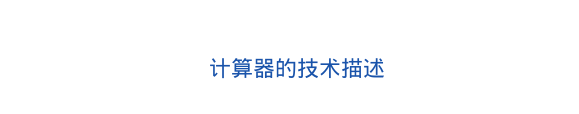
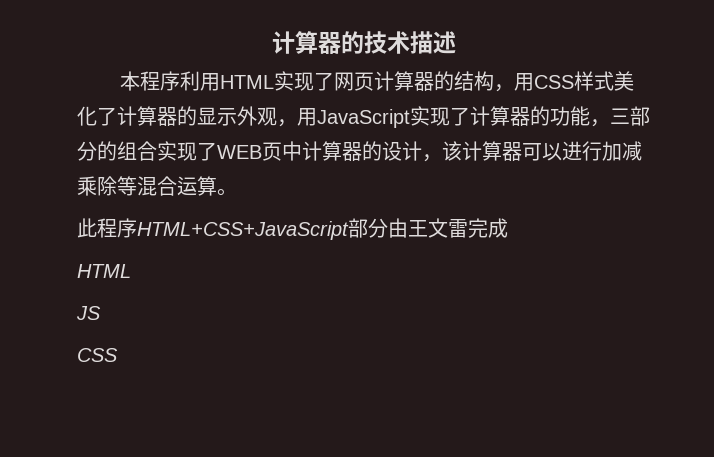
+ 本程序利用HTML实现了网页计算器的结构，用CSS样式美化了计算器的显示外观，用JavaScript实现了计算器的功能，三部分的组合实现了WEB页中计算器的设计，该计算器可以进行加减乘除等混合运算。
+ 此程序HTML+CSS+JavaScript部分由王文雷完成
+ HTML
+ JS
+ CSS

